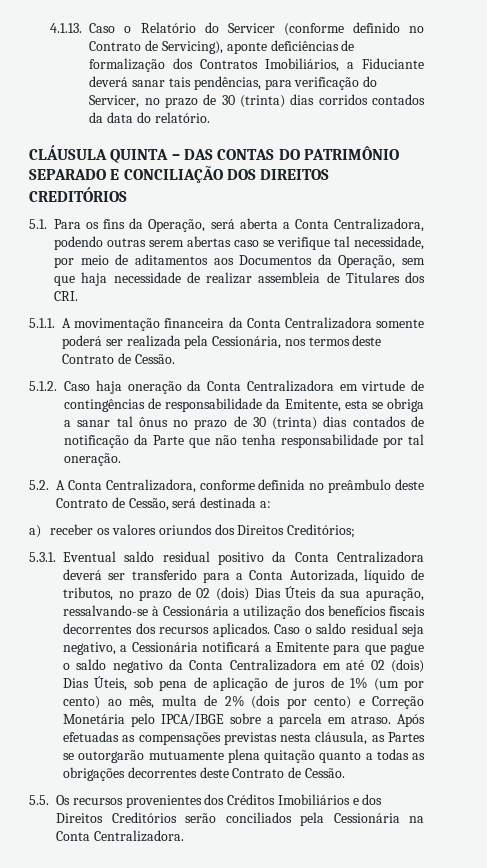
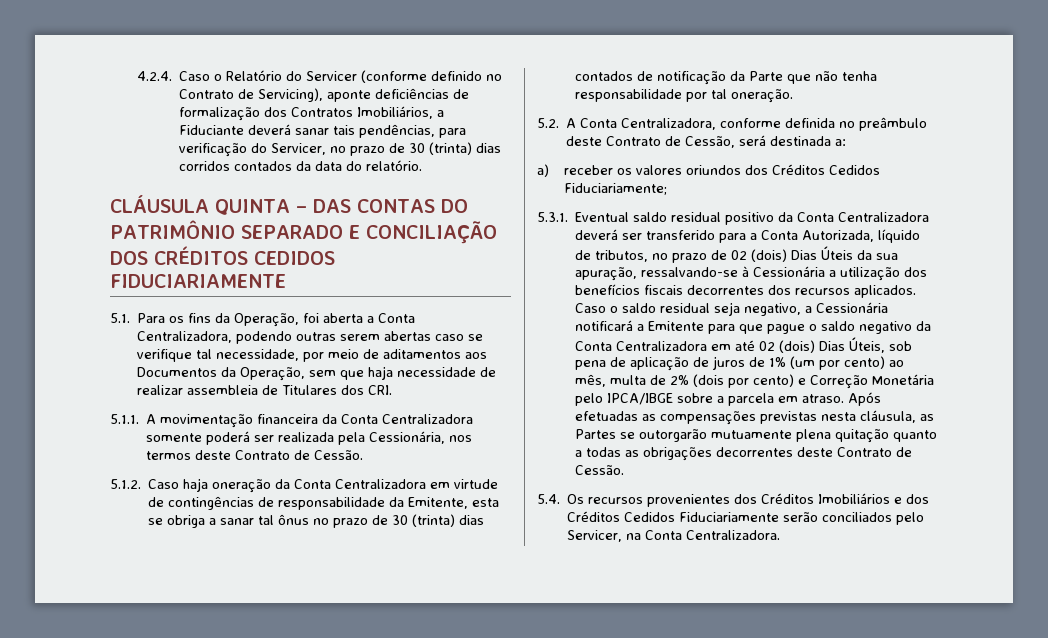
- 4.1.13. Caso o Relatório do Servicer (conforme definido no Contrato de Servicing), aponte deficiências de formalização dos Contratos Imobiliários, a Fiduciante deverá sanar tais pendências, para verificação do Servicer, no prazo de 30 (trinta) dias corridos contados da data do relatório.
+ 4.2.4. Caso o Relatório do Servicer (conforme definido no Contrato de Servicing), aponte deficiências de formalização dos Contratos Imobiliários, a Fiduciante deverá sanar tais pendências, para verificação do Servicer, no prazo de 30 (trinta) dias corridos contados da data do relatório.
- CLÁUSULA QUINTA – DAS CONTAS DO PATRIMÔNIO SEPARADO E CONCILIAÇÃO DOS DIREITOS CREDITÓRIOS
+ CLÁUSULA QUINTA – DAS CONTAS DO PATRIMÔNIO SEPARADO E CONCILIAÇÃO DOS CRÉDITOS CEDIDOS FIDUCIARIAMENTE
- 5.1. Para os fins da Operação, será aberta a Conta Centralizadora, podendo outras serem abertas caso se verifique tal necessidade, por meio de aditamentos aos Documentos da Operação, sem que haja necessidade de realizar assembleia de Titulares dos CRI.
+ 5.1. Para os fins da Operação, foi aberta a Conta Centralizadora, podendo outras serem abertas caso se verifique tal necessidade, por meio de aditamentos aos Documentos da Operação, sem que haja necessidade de realizar assembleia de Titulares dos CRI.
- a) receber os valores oriundos dos Direitos Creditórios;
+ a) receber os valores oriundos dos Créditos Cedidos Fiduciariamente;
- 5.5. Os recursos provenientes dos Créditos Imobiliários e dos Direitos Creditórios serão conciliados pela Cessionária na Conta Centralizadora.
+ 5.4. Os recursos provenientes dos Créditos Imobiliários e dos Créditos Cedidos Fiduciariamente serão conciliados pelo Servicer, na Conta Centralizadora.

